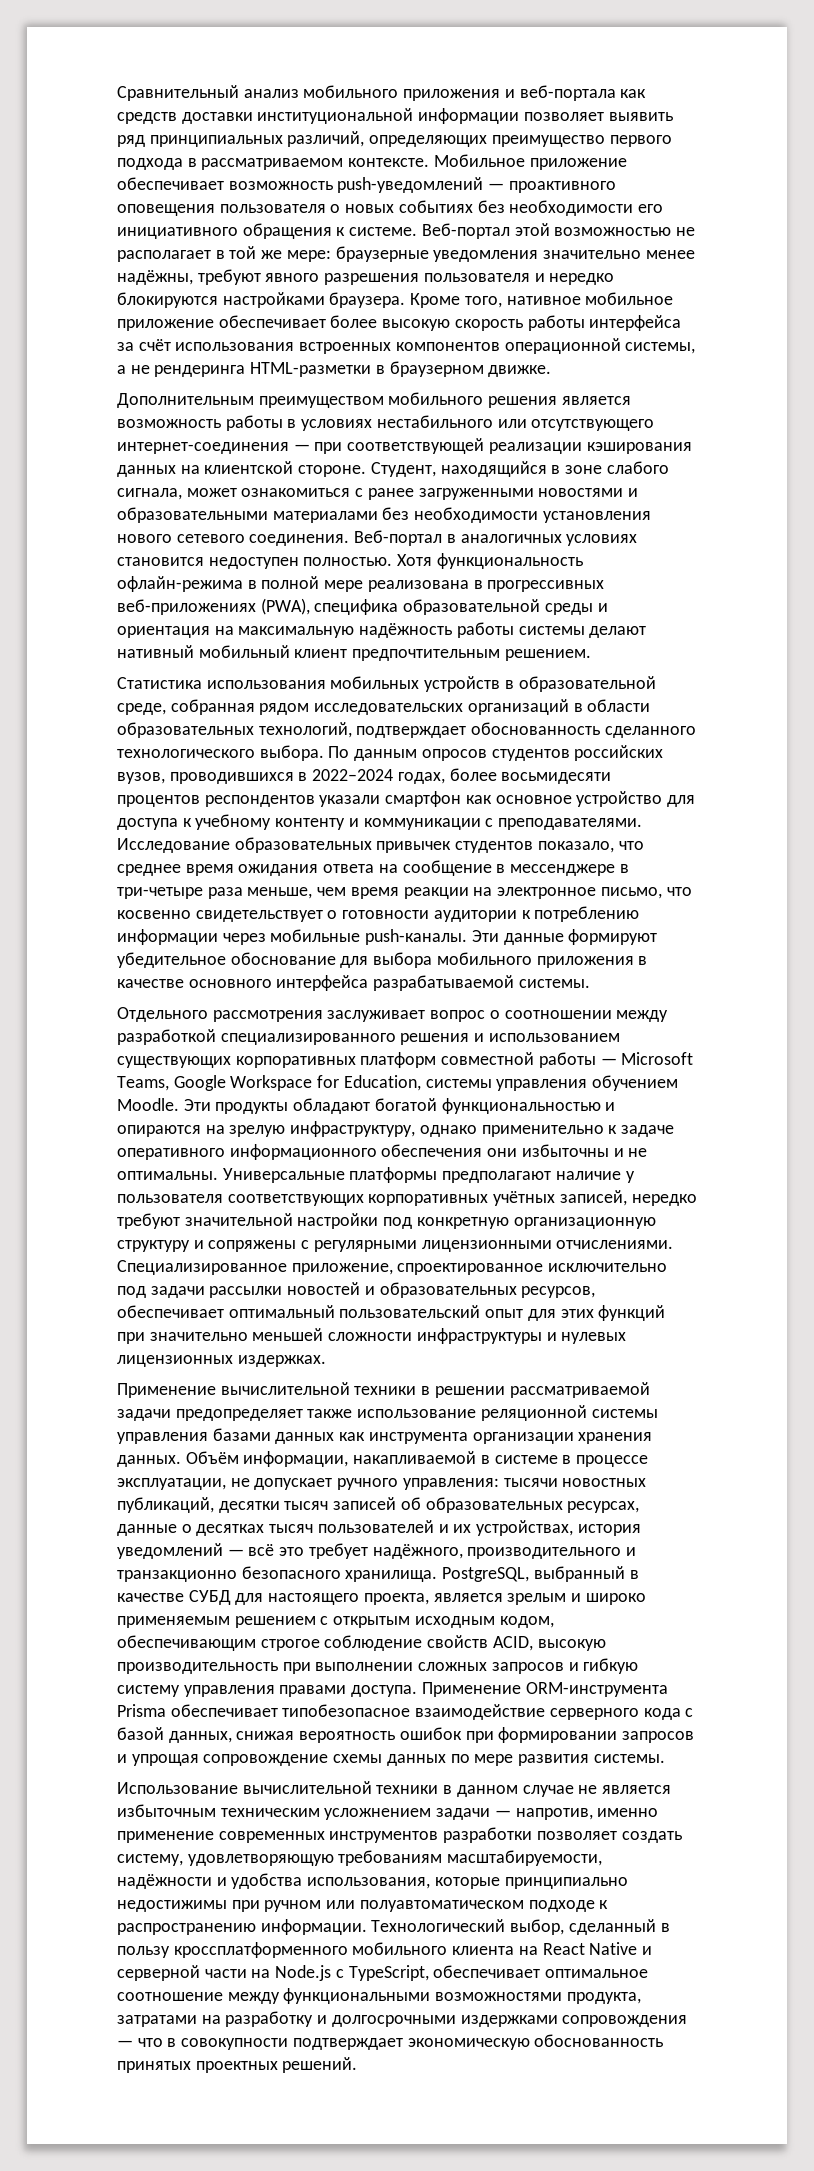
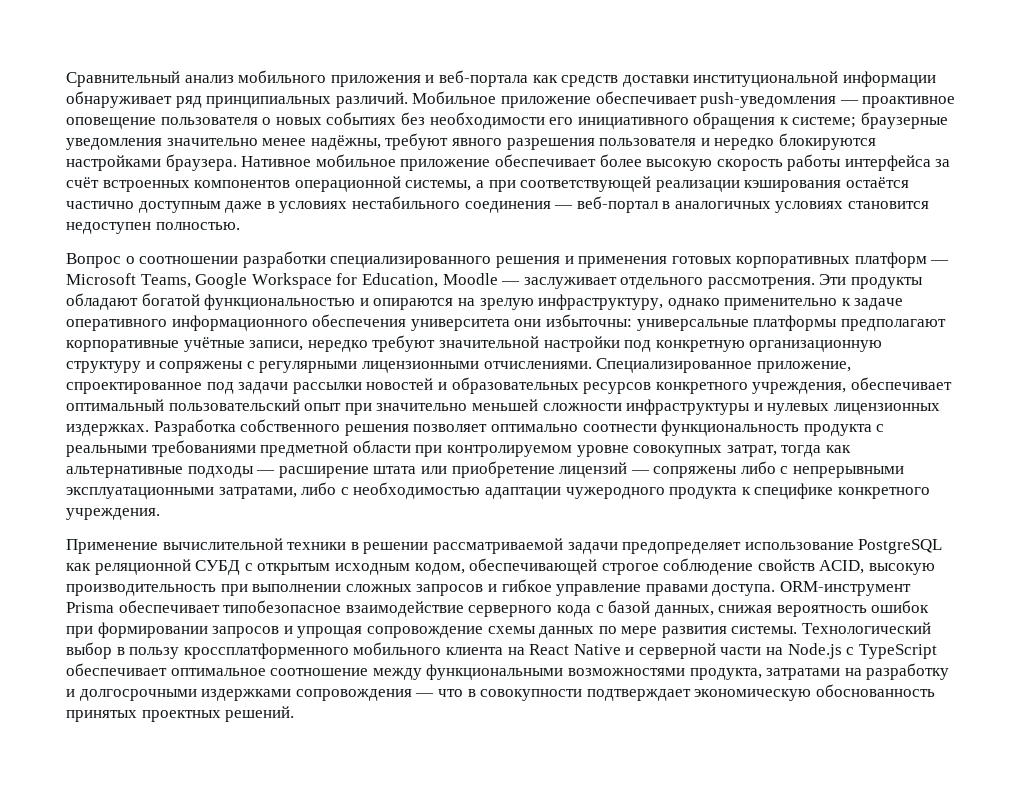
- Сравнительный анализ мобильного приложения и веб-портала как средств доставки институциональной информации позволяет выявить ряд принципиальных различий, определяющих преимущество первого подхода в рассматриваемом контексте. Мобильное приложение обеспечивает возможность push-уведомлений — проактивного оповещения пользователя о новых событиях без необходимости его инициативного обращения к системе. Веб-портал этой возможностью не располагает в той же мере: браузерные уведомления значительно менее надёжны, требуют явного разрешения пользователя и нередко блокируются настройками браузера.
+ Сравнительный анализ мобильного приложения и веб-портала как средств доставки институциональной информации обнаруживает ряд принципиальных различий. Мобильное приложение обеспечивает push-уведомления — проактивное оповещение пользователя о новых событиях без необходимости его инициативного обращения к системе; браузерные уведомления значительно менее надёжны, требуют явного разрешения пользователя и нередко блокируются настройками браузера.
- Кроме того, нативное мобильное приложение обеспечивает более высокую скорость работы интерфейса за счёт использования встроенных компонентов операционной системы, а не рендеринга HTML-разметки в браузерном движке.
- Дополнительным преимуществом мобильного решения является возможность работы в условиях нестабильного или отсутствующего интернет-соединения — при соответствующей реализации кэширования данных на клиентской стороне. Студент, находящийся в зоне слабого сигнала, может ознакомиться с ранее загруженными новостями и образовательными материалами без необходимости установления нового сетевого соединения. Веб-портал в аналогичных условиях становится недоступен полностью. Хотя функциональность офлайн-режима в полной мере реализована в прогрессивных веб-приложениях (PWA), специфика образовательной среды и ориентация на максимальную надёжность работы системы делают нативный мобильный клиент предпочтительным решением.
- Статистика использования мобильных устройств в образовательной среде, собранная рядом исследовательских организаций в области образовательных технологий, подтверждает обоснованность сделанного технологического выбора. По данным опросов студентов российских вузов, проводившихся в 2022–2024 годах, более восьмидесяти процентов респондентов указали смартфон как основное устройство для доступа к учебному контенту и коммуникации с преподавателями. Исследование образовательных привычек студентов показало, что среднее время ожидания ответа на сообщение в мессенджере в три-четыре раза меньше, чем время реакции на электронное письмо, что косвенно свидетельствует о готовности аудитории к потреблению информации через мобильные push-каналы. Эти данные формируют убедительное обоснование для выбора мобильного приложения в качестве основного интерфейса разрабатываемой системы.
- Отдельного рассмотрения заслуживает вопрос о соотношении между разработкой специализированного решения и использованием существующих корпоративных платформ совместной работы — Microsoft Teams, Google Workspace for Education, системы управления обучением Moodle.
+ Нативное мобильное приложение обеспечивает более высокую скорость работы интерфейса за счёт встроенных компонентов операционной системы, а при соответствующей реализации кэширования остаётся частично доступным даже в условиях нестабильного соединения — веб-портал в аналогичных условиях становится недоступен полностью.
+ Вопрос о соотношении разработки специализированного решения и применения готовых корпоративных платформ — Microsoft Teams, Google Workspace for Education, Moodle — заслуживает отдельного рассмотрения.
- Эти продукты обладают богатой функциональностью и опираются на зрелую инфраструктуру, однако применительно к задаче оперативного информационного обеспечения они избыточны и не оптимальны. Универсальные платформы предполагают наличие у пользователя соответствующих корпоративных учётных записей, нередко требуют значительной настройки под конкретную организационную структуру и сопряжены с регулярными лицензионными отчислениями.
+ Эти продукты обладают богатой функциональностью и опираются на зрелую инфраструктуру, однако применительно к задаче оперативного информационного обеспечения университета они избыточны: универсальные платформы предполагают корпоративные учётные записи, нередко требуют значительной настройки под конкретную организационную структуру и сопряжены с регулярными лицензионными отчислениями.
- Специализированное приложение, спроектированное исключительно под задачи рассылки новостей и образовательных ресурсов, обеспечивает оптимальный пользовательский опыт для этих функций при значительно меньшей сложности инфраструктуры и нулевых лицензионных издержках.
+ Специализированное приложение, спроектированное под задачи рассылки новостей и образовательных ресурсов конкретного учреждения, обеспечивает оптимальный пользовательский опыт при значительно меньшей сложности инфраструктуры и нулевых лицензионных издержках. Разработка собственного решения позволяет оптимально соотнести функциональность продукта с реальными требованиями предметной области при контролируемом уровне совокупных затрат, тогда как альтернативные подходы — расширение штата или приобретение лицензий — сопряжены либо с непрерывными эксплуатационными затратами, либо с необходимостью адаптации чужеродного продукта к специфике конкретного учреждения.
- Применение вычислительной техники в решении рассматриваемой задачи предопределяет также использование реляционной системы управления базами данных как инструмента организации хранения данных. Объём информации, накапливаемой в системе в процессе эксплуатации, не допускает ручного управления: тысячи новостных публикаций, десятки тысяч записей об образовательных ресурсах, данные о десятках тысяч пользователей и их устройствах, история уведомлений — всё это требует надёжного, производительного и транзакционно безопасного хранилища. PostgreSQL, выбранный в качестве СУБД для настоящего проекта, является зрелым и широко применяемым решением с открытым исходным кодом, обеспечивающим строгое соблюдение свойств ACID, высокую производительность при выполнении сложных запросов и гибкую систему управления правами доступа. Применение ORM-инструмента Prisma обеспечивает типобезопасное взаимодействие серверного кода с базой данных, снижая вероятность ошибок при формировании запросов и упрощая сопровождение схемы данных по мере развития системы.
- Использование вычислительной техники в данном случае не является избыточным техническим усложнением задачи — напротив, именно применение современных инструментов разработки позволяет создать систему, удовлетворяющую требованиям масштабируемости, надёжности и удобства использования, которые принципиально недостижимы при ручном или полуавтоматическом подходе к распространению информации. Технологический выбор, сделанный в пользу кроссплатформенного мобильного клиента на React Native и серверной части на Node.js с TypeScript, обеспечивает оптимальное соотношение между функциональными возможностями продукта, затратами на разработку и долгосрочными издержками сопровождения — что в совокупности подтверждает экономическую обоснованность принятых проектных решений.
+ Применение вычислительной техники в решении рассматриваемой задачи предопределяет использование PostgreSQL как реляционной СУБД с открытым исходным кодом, обеспечивающей строгое соблюдение свойств ACID, высокую производительность при выполнении сложных запросов и гибкое управление правами доступа. ORM-инструмент Prisma обеспечивает типобезопасное взаимодействие серверного кода с базой данных, снижая вероятность ошибок при формировании запросов и упрощая сопровождение схемы данных по мере развития системы. Технологический выбор в пользу кроссплатформенного мобильного клиента на React Native и серверной части на Node.js с TypeScript обеспечивает оптимальное соотношение между функциональными возможностями продукта, затратами на разработку и долгосрочными издержками сопровождения — что в совокупности подтверждает экономическую обоснованность принятых проектных решений.

